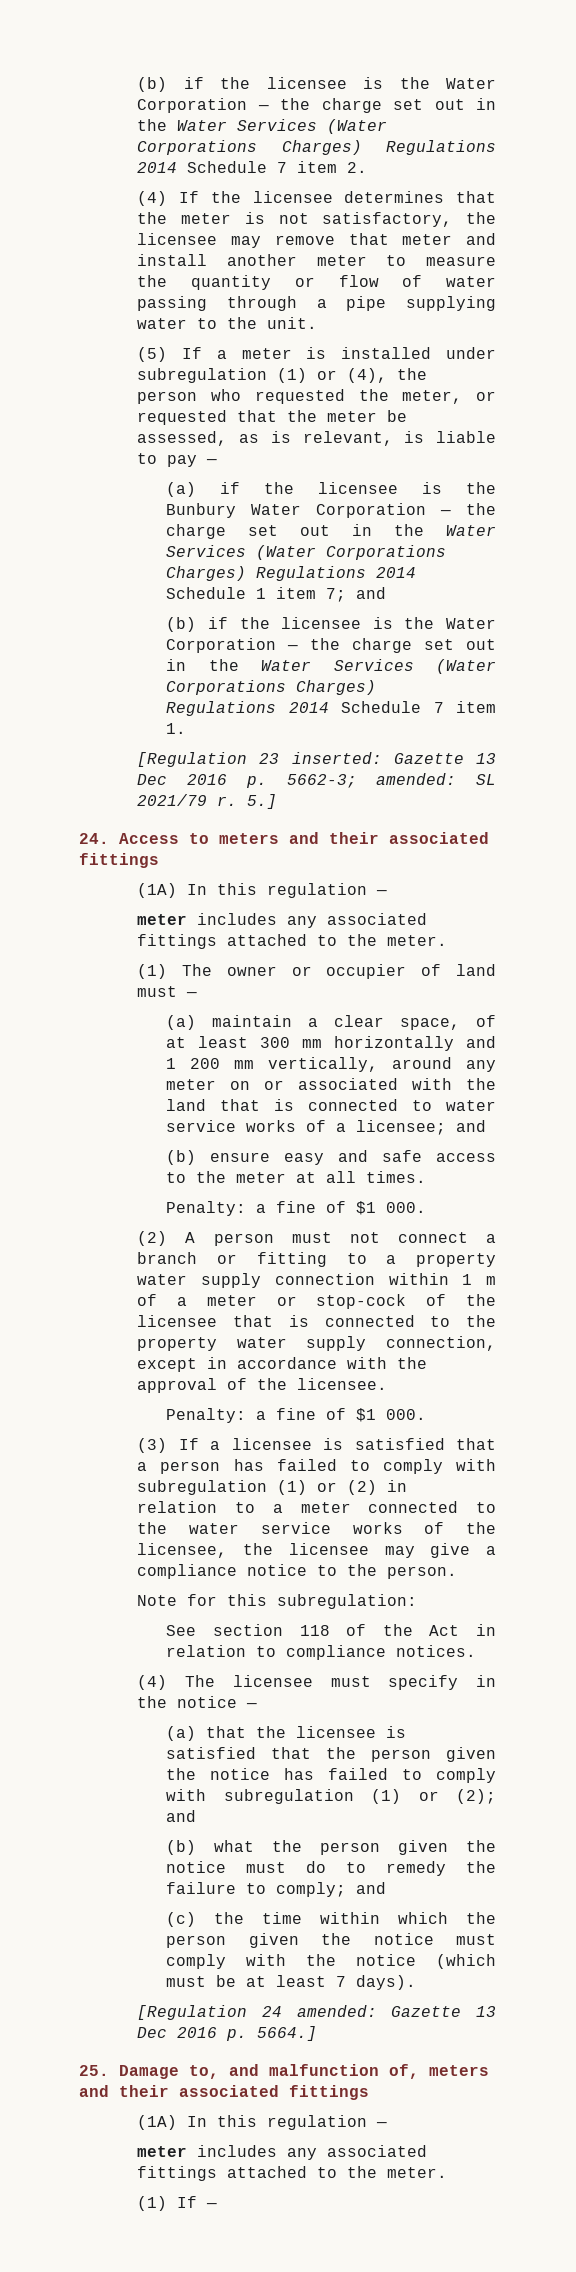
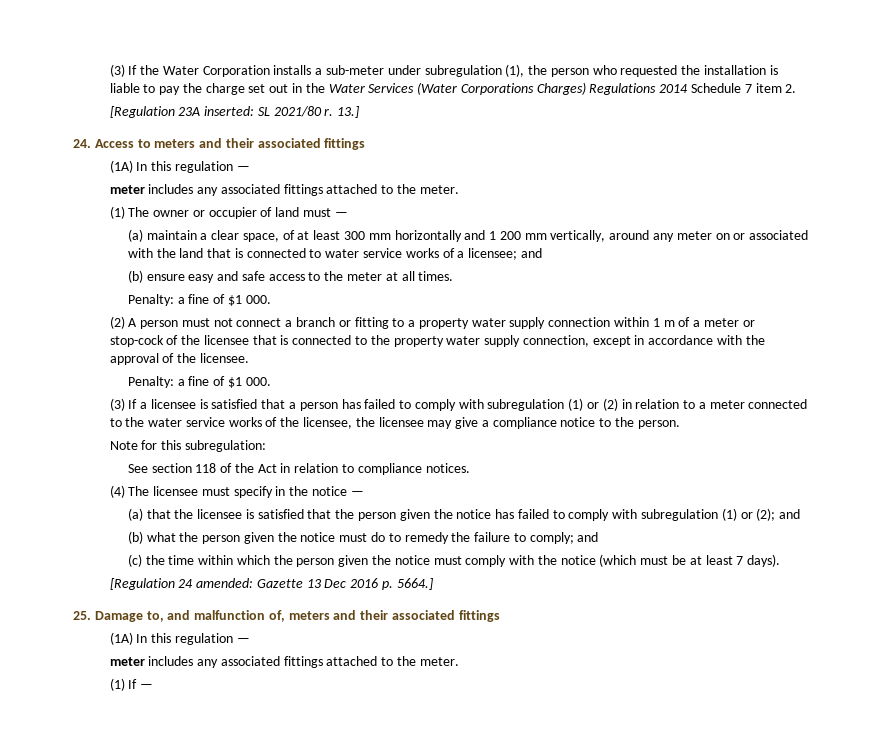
- (b) if the licensee is the Water Corporation — the charge set out in the Water Services (Water Corporations Charges) Regulations 2014 Schedule 7 item 2.
+ (3) If the Water Corporation installs a sub-meter under subregulation (1), the person who requested the installation is liable to pay the charge set out in the Water Services (Water Corporations Charges) Regulations 2014 Schedule 7 item 2.
- (4) If the licensee determines that the meter is not satisfactory, the licensee may remove that meter and install another meter to measure the quantity or flow of water passing through a pipe supplying water to the unit.
- (5) If a meter is installed under subregulation (1) or (4), the person who requested the meter, or requested that the meter be assessed, as is relevant, is liable to pay —
- (a) if the licensee is the Bunbury Water Corporation — the charge set out in the Water Services (Water Corporations Charges) Regulations 2014 Schedule 1 item 7; and
- (b) if the licensee is the Water Corporation — the charge set out in the Water Services (Water Corporations Charges) Regulations 2014 Schedule 7 item 1.
- [Regulation 23 inserted: Gazette 13 Dec 2016 p. 5662-3; amended: SL 2021/79 r. 5.]
+ [Regulation 23A inserted: SL 2021/80 r. 13.]

